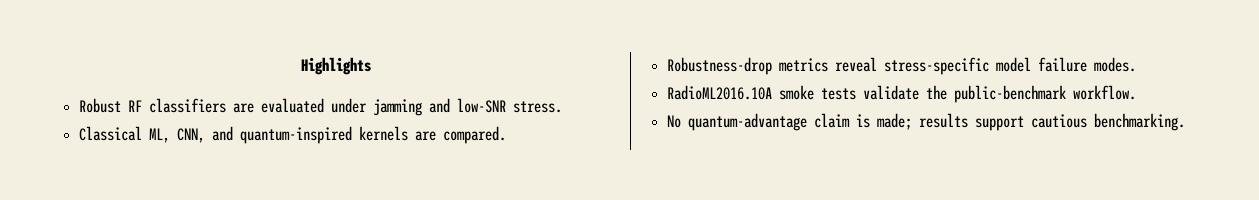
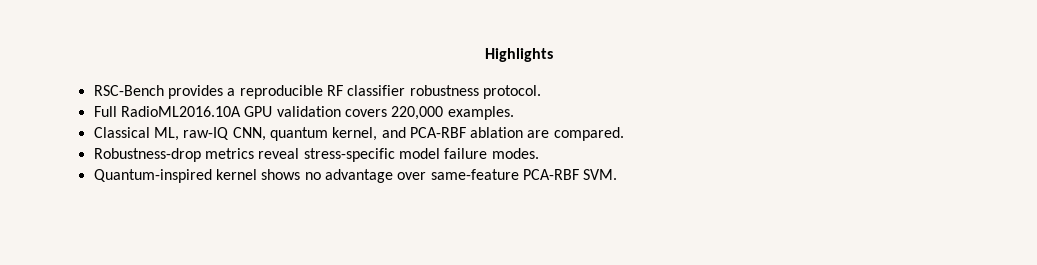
- Robust RF classifiers are evaluated under jamming and low-SNR stress.
- Classical ML, CNN, and quantum-inspired kernels are compared.
+ RSC-Bench provides a reproducible RF classifier robustness protocol.
+ Full RadioML2016.10A GPU validation covers 220,000 examples.
+ Classical ML, raw-IQ CNN, quantum kernel, and PCA-RBF ablation are compared.
- RadioML2016.10A smoke tests validate the public-benchmark workflow.
- No quantum-advantage claim is made; results support cautious benchmarking.
+ Quantum-inspired kernel shows no advantage over same-feature PCA-RBF SVM.

